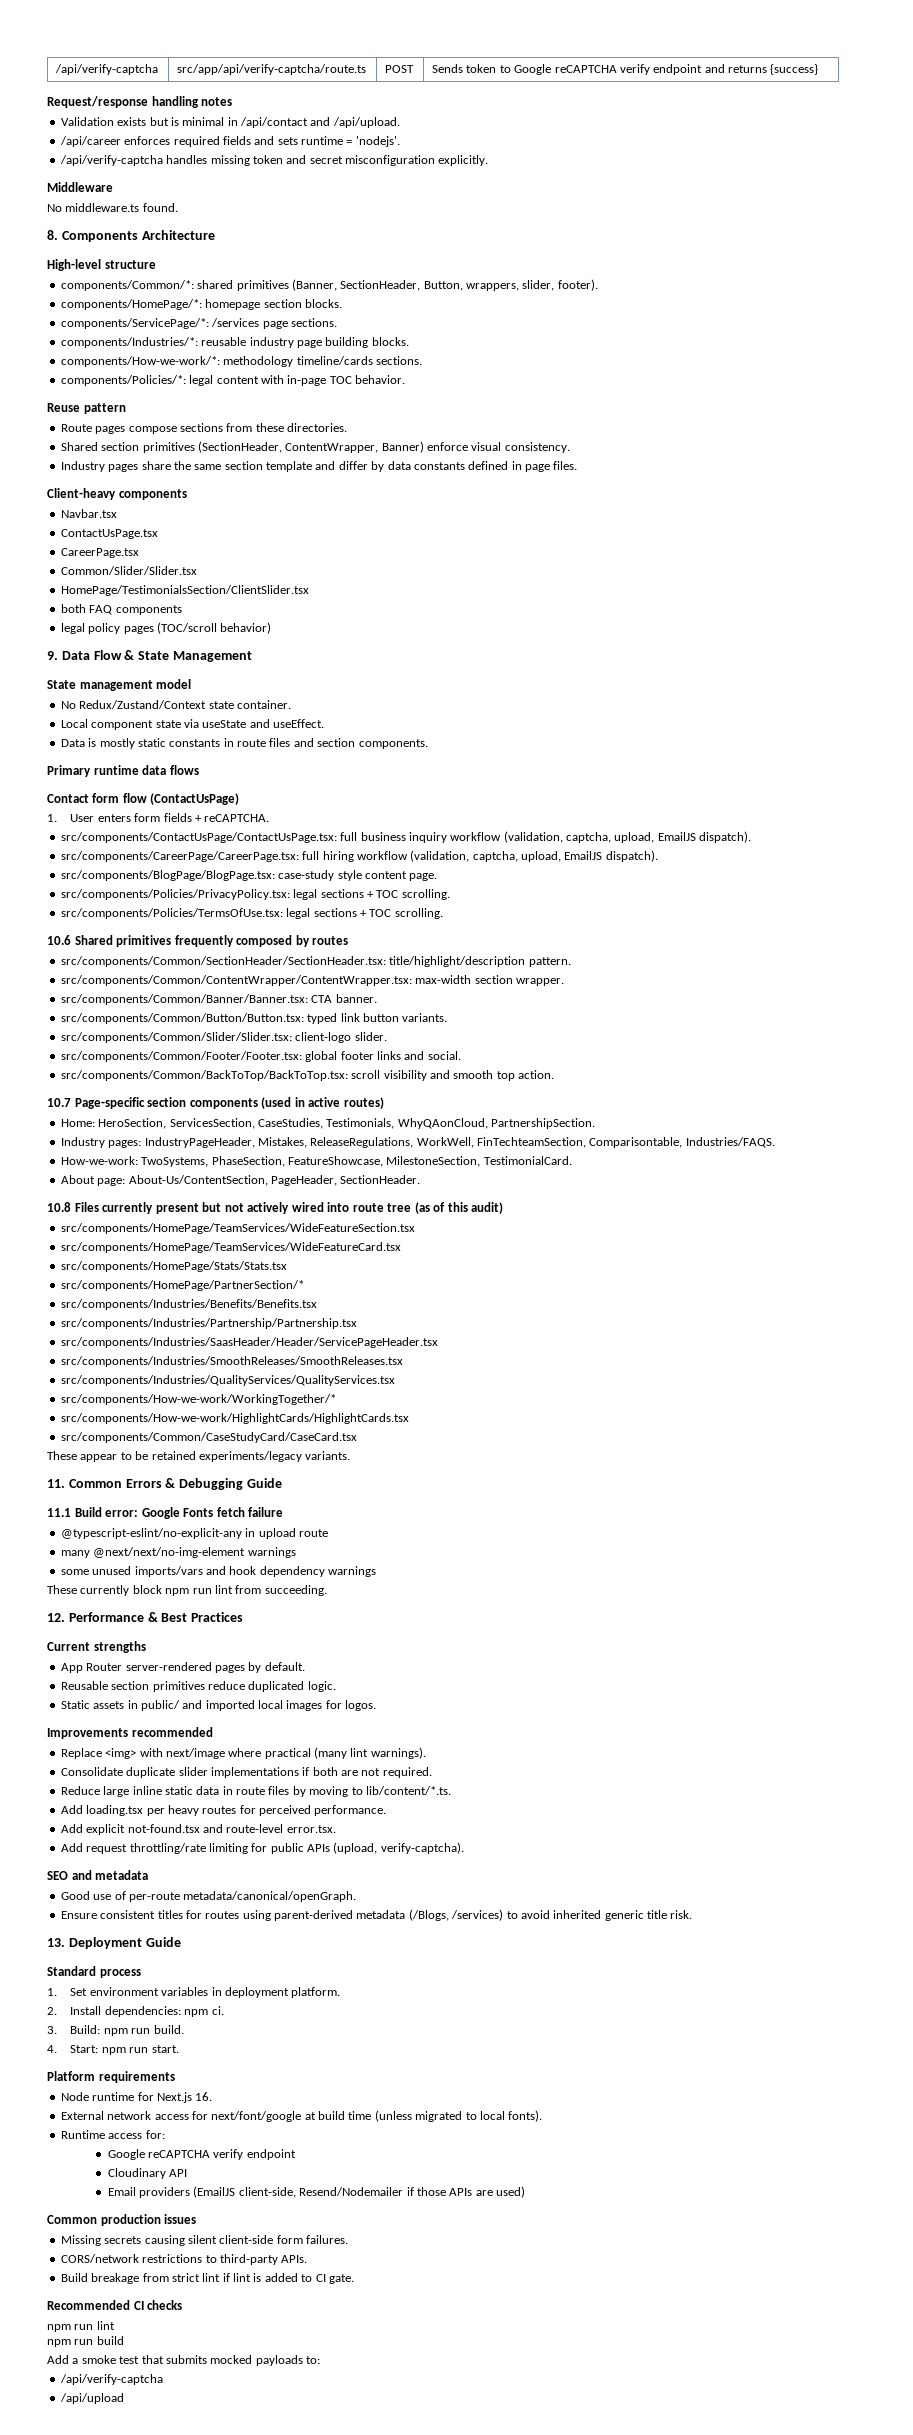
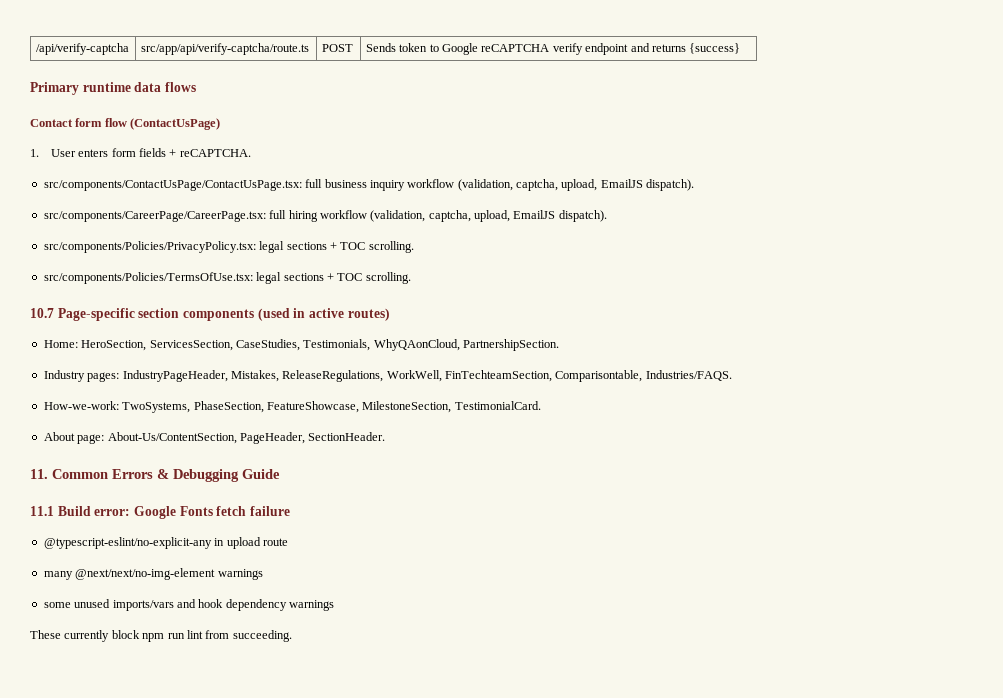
- Request/response handling notes
- Validation exists but is minimal in /api/contact and /api/upload.
- /api/career enforces required fields and sets runtime = 'nodejs'.
- /api/verify-captcha handles missing token and secret misconfiguration explicitly.
- Middleware
- No middleware.ts found.
- 8. Components Architecture
- High-level structure
- components/Common/*: shared primitives (Banner, SectionHeader, Button, wrappers, slider, footer).
- components/HomePage/*: homepage section blocks.
- components/ServicePage/*: /services page sections.
- components/Industries/*: reusable industry page building blocks.
- components/How-we-work/*: methodology timeline/cards sections.
- components/Policies/*: legal content with in-page TOC behavior.
- Reuse pattern
- Route pages compose sections from these directories.
- Shared section primitives (SectionHeader, ContentWrapper, Banner) enforce visual consistency.
- Industry pages share the same section template and differ by data constants defined in page files.
- Client-heavy components
- Navbar.tsx
- ContactUsPage.tsx
- CareerPage.tsx
- Common/Slider/Slider.tsx
- HomePage/TestimonialsSection/ClientSlider.tsx
- both FAQ components
- legal policy pages (TOC/scroll behavior)
- 9. Data Flow & State Management
- State management model
- No Redux/Zustand/Context state container.
- Local component state via useState and useEffect.
- Data is mostly static constants in route files and section components.
- src/components/BlogPage/BlogPage.tsx: case-study style content page.
- 10.6 Shared primitives frequently composed by routes
- src/components/Common/SectionHeader/SectionHeader.tsx: title/highlight/description pattern.
- src/components/Common/ContentWrapper/ContentWrapper.tsx: max-width section wrapper.
- src/components/Common/Banner/Banner.tsx: CTA banner.
- src/components/Common/Button/Button.tsx: typed link button variants.
- src/components/Common/Slider/Slider.tsx: client-logo slider.
- src/components/Common/Footer/Footer.tsx: global footer links and social.
- src/components/Common/BackToTop/BackToTop.tsx: scroll visibility and smooth top action.
- 10.8 Files currently present but not actively wired into route tree (as of this audit)
- src/components/HomePage/TeamServices/WideFeatureSection.tsx
- src/components/HomePage/TeamServices/WideFeatureCard.tsx
- src/components/HomePage/Stats/Stats.tsx
- src/components/HomePage/PartnerSection/*
- src/components/Industries/Benefits/Benefits.tsx
- src/components/Industries/Partnership/Partnership.tsx
- src/components/Industries/SaasHeader/Header/ServicePageHeader.tsx
- src/components/Industries/SmoothReleases/SmoothReleases.tsx
- src/components/Industries/QualityServices/QualityServices.tsx
- src/components/How-we-work/WorkingTogether/*
- src/components/How-we-work/HighlightCards/HighlightCards.tsx
- src/components/Common/CaseStudyCard/CaseCard.tsx
- These appear to be retained experiments/legacy variants.
- 12. Performance & Best Practices
- Current strengths
- App Router server-rendered pages by default.
- Reusable section primitives reduce duplicated logic.
- Static assets in public/ and imported local images for logos.
- Improvements recommended
- Replace <img> with next/image where practical (many lint warnings).
- Consolidate duplicate slider implementations if both are not required.
- Reduce large inline static data in route files by moving to lib/content/*.ts.
- Add loading.tsx per heavy routes for perceived performance.
- Add explicit not-found.tsx and route-level error.tsx.
- Add request throttling/rate limiting for public APIs (upload, verify-captcha).
- SEO and metadata
- Good use of per-route metadata/canonical/openGraph.
- Ensure consistent titles for routes using parent-derived metadata (/Blogs, /services) to avoid inherited generic title risk.
- 13. Deployment Guide
- Standard process
- 1. Set environment variables in deployment platform.
- 2. Install dependencies: npm ci.
- 3. Build: npm run build.
- 4. Start: npm run start.
- Platform requirements
- Node runtime for Next.js 16.
- External network access for next/font/google at build time (unless migrated to local fonts).
- Runtime access for:
- Google reCAPTCHA verify endpoint
- Cloudinary API
- Email providers (EmailJS client-side, Resend/Nodemailer if those APIs are used)
- Common production issues
- Missing secrets causing silent client-side form failures.
- CORS/network restrictions to third-party APIs.
- Build breakage from strict lint if lint is added to CI gate.
- Recommended CI checks
- npm run lint
- npm run build
- Add a smoke test that submits mocked payloads to:
- /api/verify-captcha
- /api/upload

